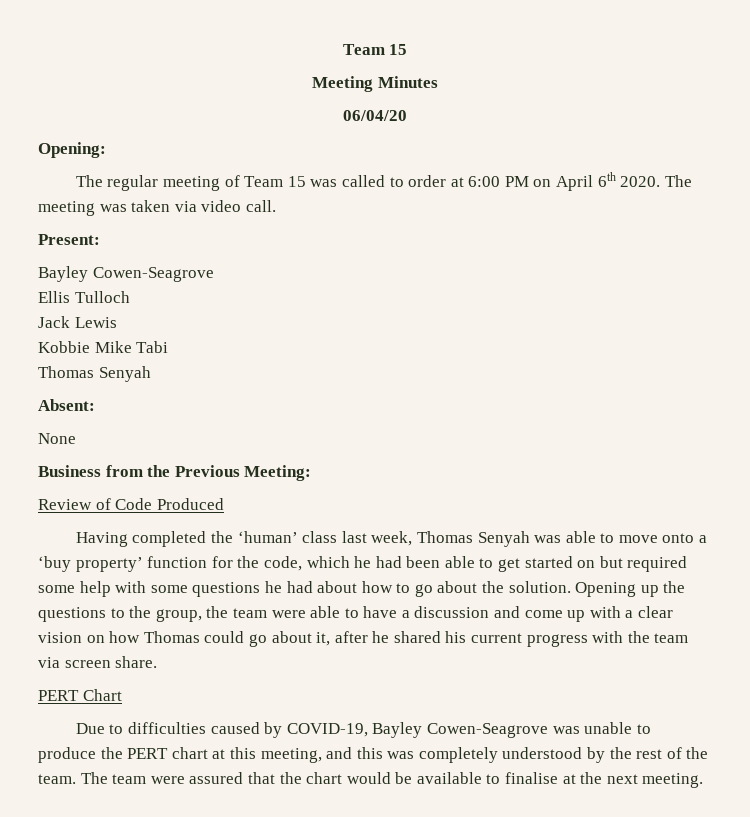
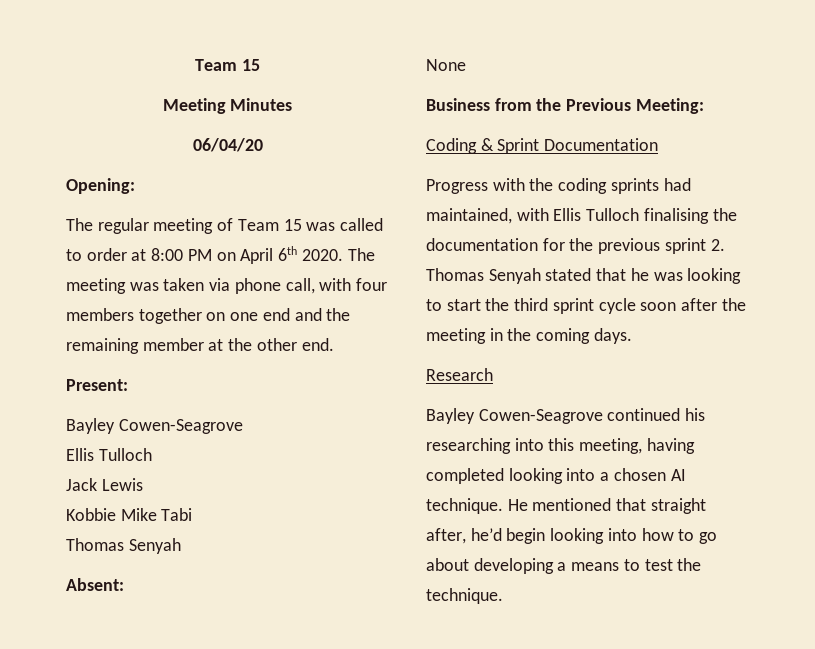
- The regular meeting of Team 15 was called to order at 6:00 PM on April 6th 2020.
+ The regular meeting of Team 15 was called to order at 8:00 PM on April 6th 2020.
- The meeting was taken via video call.
+ The meeting was taken via phone call, with four members together on one end and the remaining member at the other end.
- Review of Code Produced
- Having completed the ‘human’ class last week, Thomas Senyah was able to move onto a ‘buy property’ function for the code, which he had been able to get started on but required some help with some questions he had about how to go about the solution. Opening up the questions to the group, the team were able to have a discussion and come up with a clear vision on how Thomas could go about it, after he shared his current progress with the team via screen share.
- PERT Chart
- Due to difficulties caused by COVID-19, Bayley Cowen-Seagrove was unable to produce the PERT chart at this meeting, and this was completely understood by the rest of the team. The team were assured that the chart would be available to finalise at the next meeting.
+ Coding & Sprint Documentation
+ Progress with the coding sprints had maintained, with Ellis Tulloch finalising the documentation for the previous sprint 2. Thomas Senyah stated that he was looking to start the third sprint cycle soon after the meeting in the coming days.
+ Research
+ Bayley Cowen-Seagrove continued his researching into this meeting, having completed looking into a chosen AI technique. He mentioned that straight after, he’d begin looking into how to go about developing a means to test the technique.

